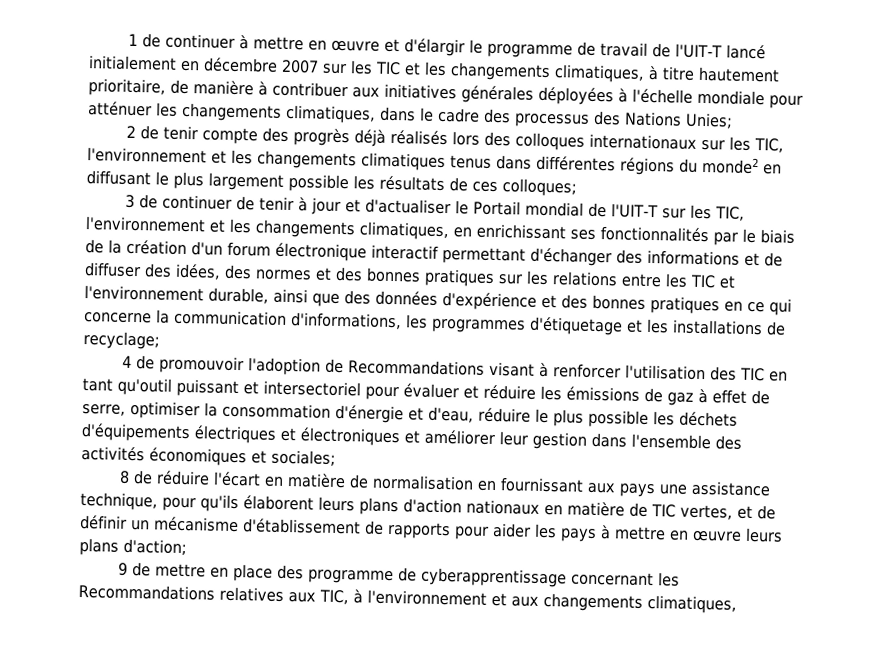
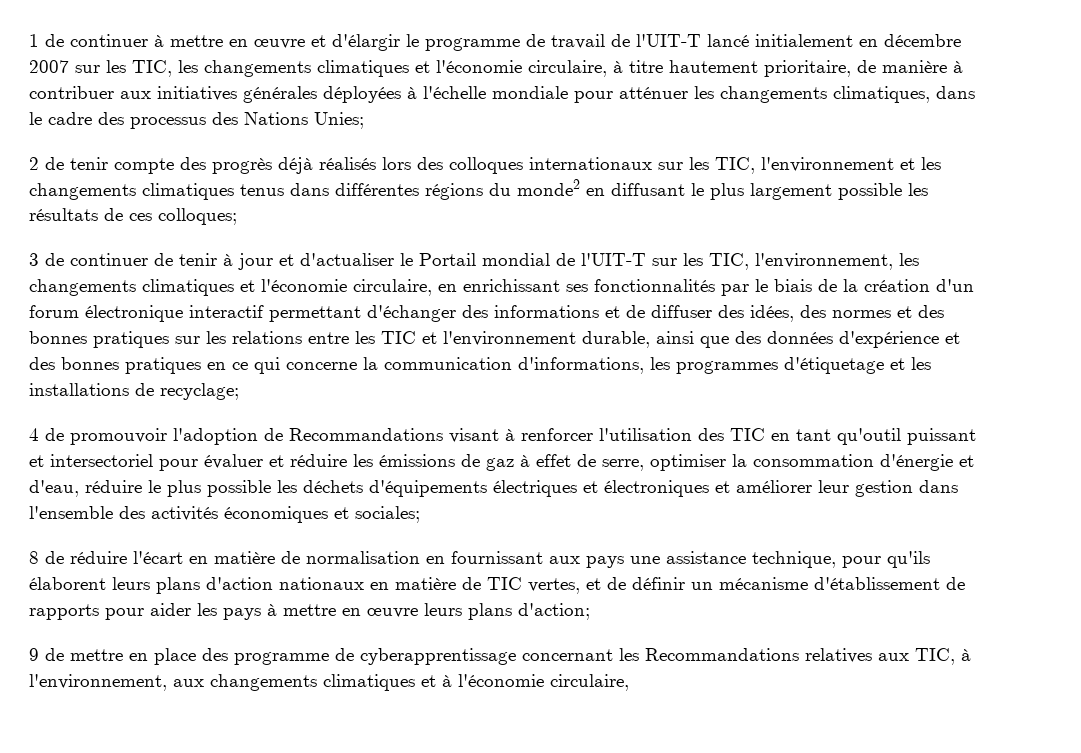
- 1 de continuer à mettre en œuvre et d'élargir le programme de travail de l'UIT-T lancé initialement en décembre 2007 sur les TIC et les changements climatiques, à titre hautement prioritaire, de manière à contribuer aux initiatives générales déployées à l'échelle mondiale pour atténuer les changements climatiques, dans le cadre des processus des Nations Unies;
+ 1 de continuer à mettre en œuvre et d'élargir le programme de travail de l'UIT-T lancé initialement en décembre 2007 sur les TIC, les changements climatiques et l'économie circulaire, à titre hautement prioritaire, de manière à contribuer aux initiatives générales déployées à l'échelle mondiale pour atténuer les changements climatiques, dans le cadre des processus des Nations Unies;
- 3 de continuer de tenir à jour et d'actualiser le Portail mondial de l'UIT-T sur les TIC, l'environnement et les changements climatiques, en enrichissant ses fonctionnalités par le biais de la création d'un forum électronique interactif permettant d'échanger des informations et de diffuser des idées, des normes et des bonnes pratiques sur les relations entre les TIC et l'environnement durable, ainsi que des données d'expérience et des bonnes pratiques en ce qui concerne la communication d'informations, les programmes d'étiquetage et les installations de recyclage;
+ 3 de continuer de tenir à jour et d'actualiser le Portail mondial de l'UIT-T sur les TIC, l'environnement, les changements climatiques et l'économie circulaire, en enrichissant ses fonctionnalités par le biais de la création d'un forum électronique interactif permettant d'échanger des informations et de diffuser des idées, des normes et des bonnes pratiques sur les relations entre les TIC et l'environnement durable, ainsi que des données d'expérience et des bonnes pratiques en ce qui concerne la communication d'informations, les programmes d'étiquetage et les installations de recyclage;
- 9 de mettre en place des programme de cyberapprentissage concernant les Recommandations relatives aux TIC, à l'environnement et aux changements climatiques,
+ 9 de mettre en place des programme de cyberapprentissage concernant les Recommandations relatives aux TIC, à l'environnement, aux changements climatiques et à l'économie circulaire,

